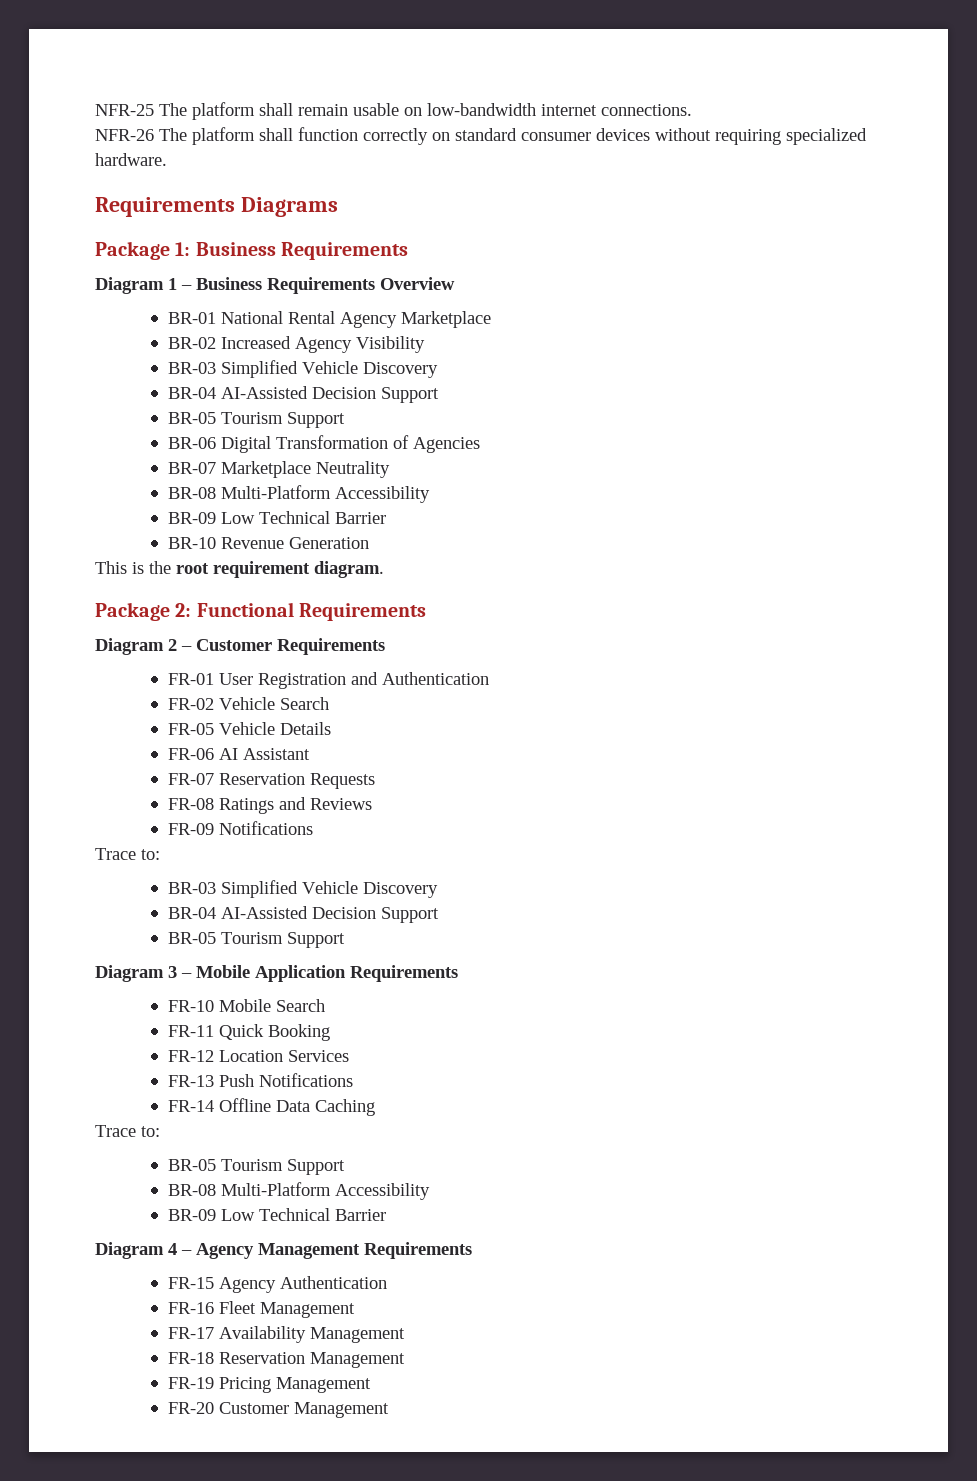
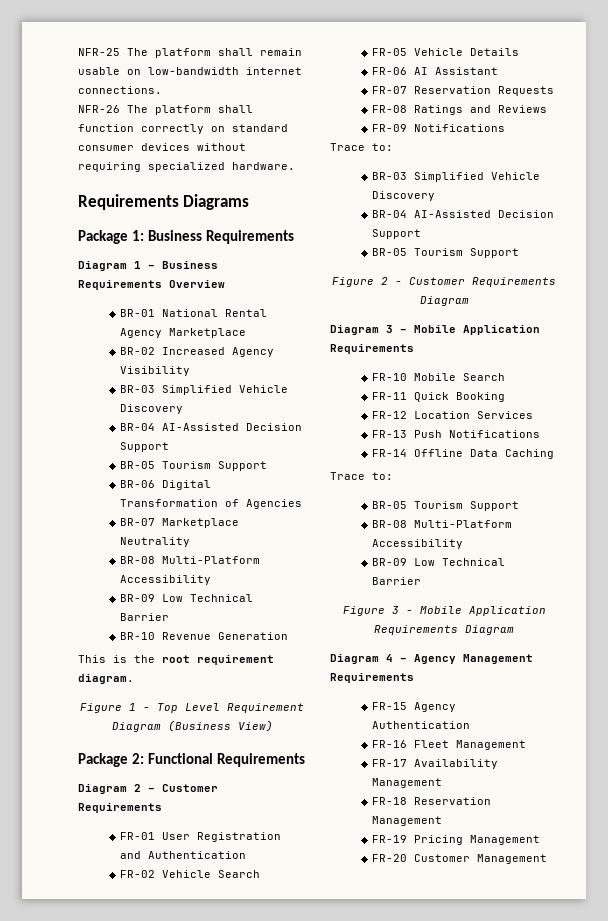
+ Figure 1 - Top Level Requirement Diagram (Business View)
+ Figure 2 - Customer Requirements Diagram
+ Figure 3 - Mobile Application Requirements Diagram

